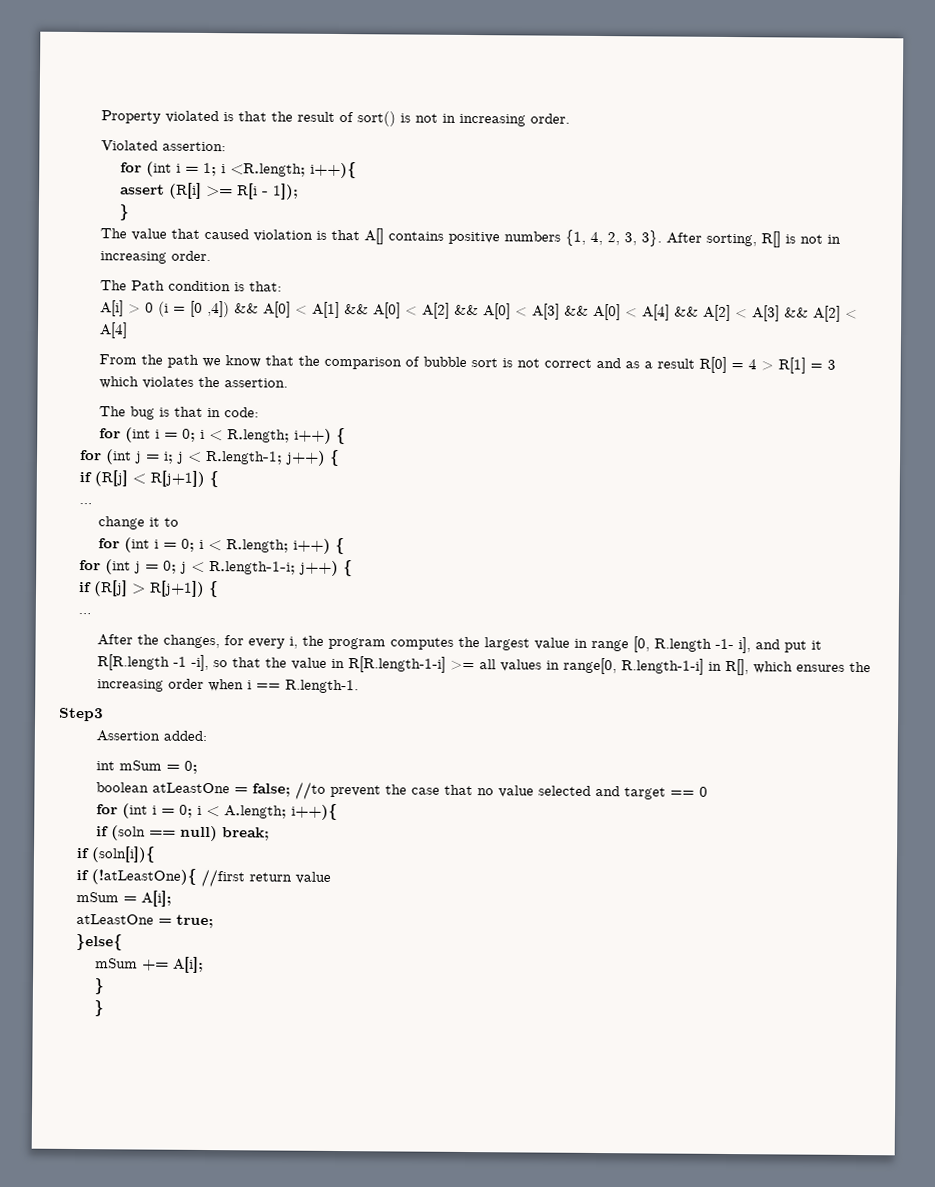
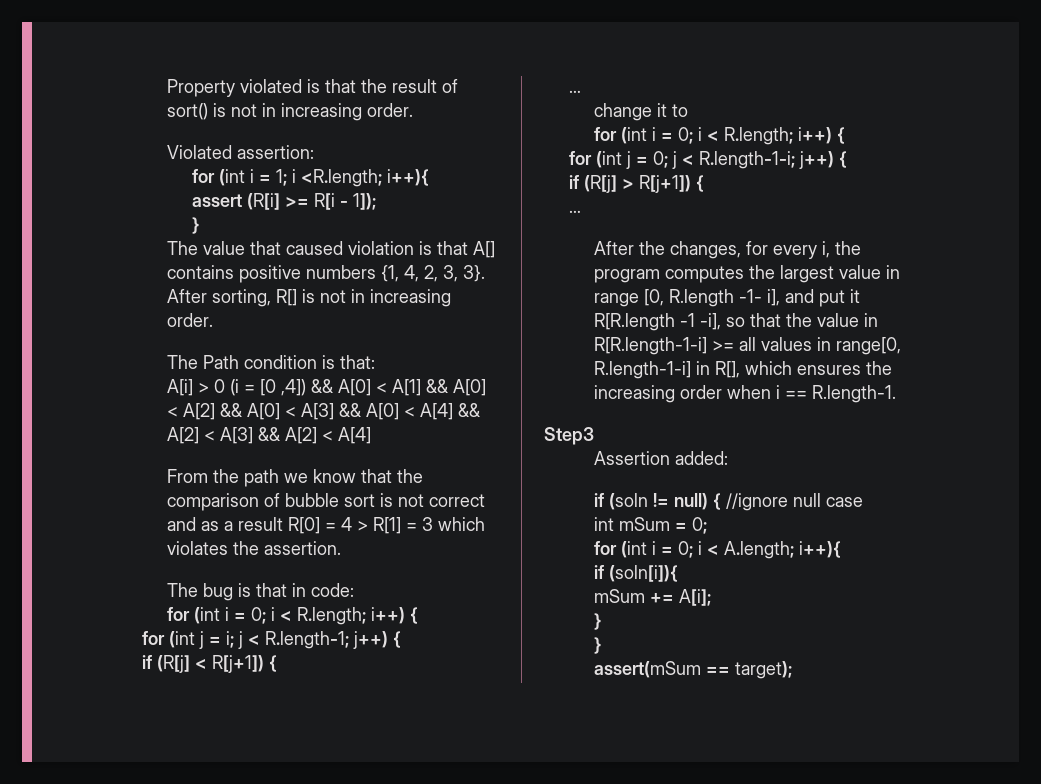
+ if (soln != null) { //ignore null case
  int mSum = 0;
- boolean atLeastOne = false; //to prevent the case that no value selected and target == 0
- if (soln == null) break;
  if (soln[i]){
- if (!atLeastOne){ //first return value
- mSum = A[i];
- atLeastOne = true;
- }else{
+ assert(mSum == target);

